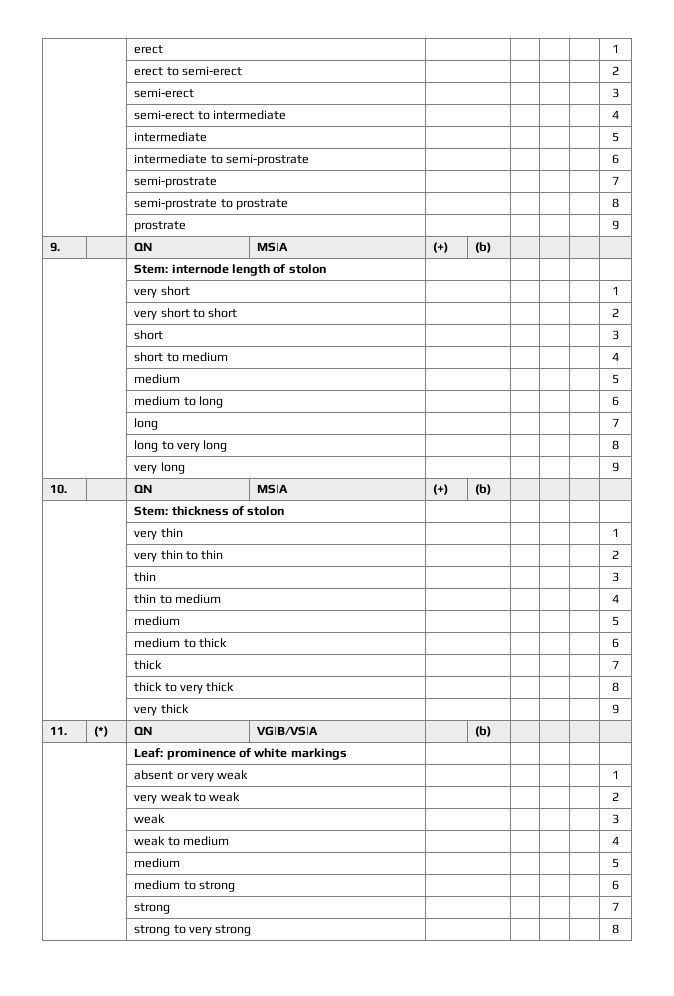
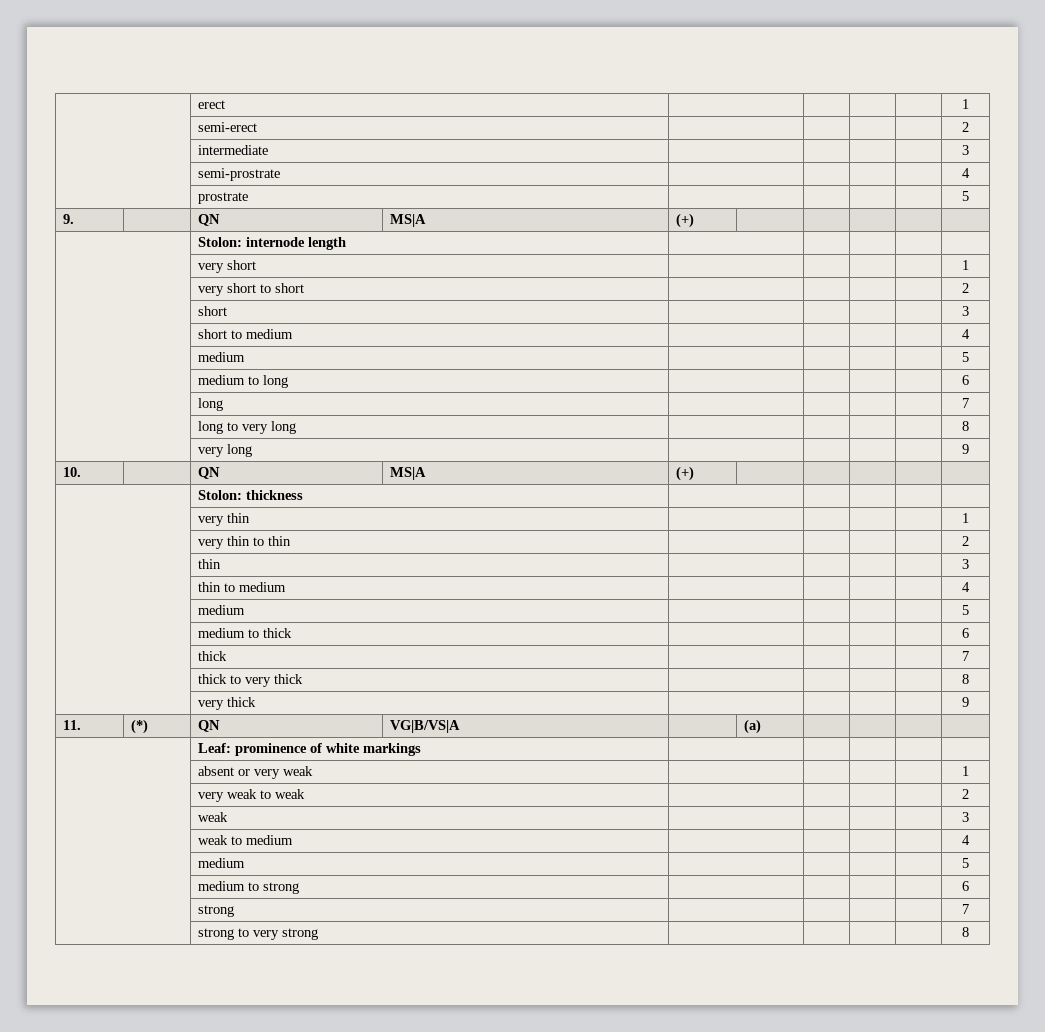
- | erect to semi-erect | | | | | 2
+ | semi-erect | | | | | 2
- | semi-erect | | | | | 3
- | semi-erect to intermediate | | | | | 4
- | intermediate | | | | | 5
- | intermediate to semi-prostrate | | | | | 6
- | semi-prostrate | | | | | 7
- | semi-prostrate to prostrate | | | | | 8
- | prostrate | | | | | 9
+ | intermediate | | | | | 3
+ | semi-prostrate | | | | | 4
+ | prostrate | | | | | 5
- 9. | | QN | MS|A | (+) | (b) | | | |
- | Stem: internode length of stolon | | | | |
+ 9. | | QN | MS|A | (+) | | | | |
+ | Stolon: internode length | | | | |
- 10. | | QN | MS|A | (+) | (b) | | | |
- | Stem: thickness of stolon | | | | |
+ 10. | | QN | MS|A | (+) | | | | |
+ | Stolon: thickness | | | | |
- 11. | (*) | QN | VG|B/VS|A | | (b) | | | |
+ 11. | (*) | QN | VG|B/VS|A | | (a) | | | |

